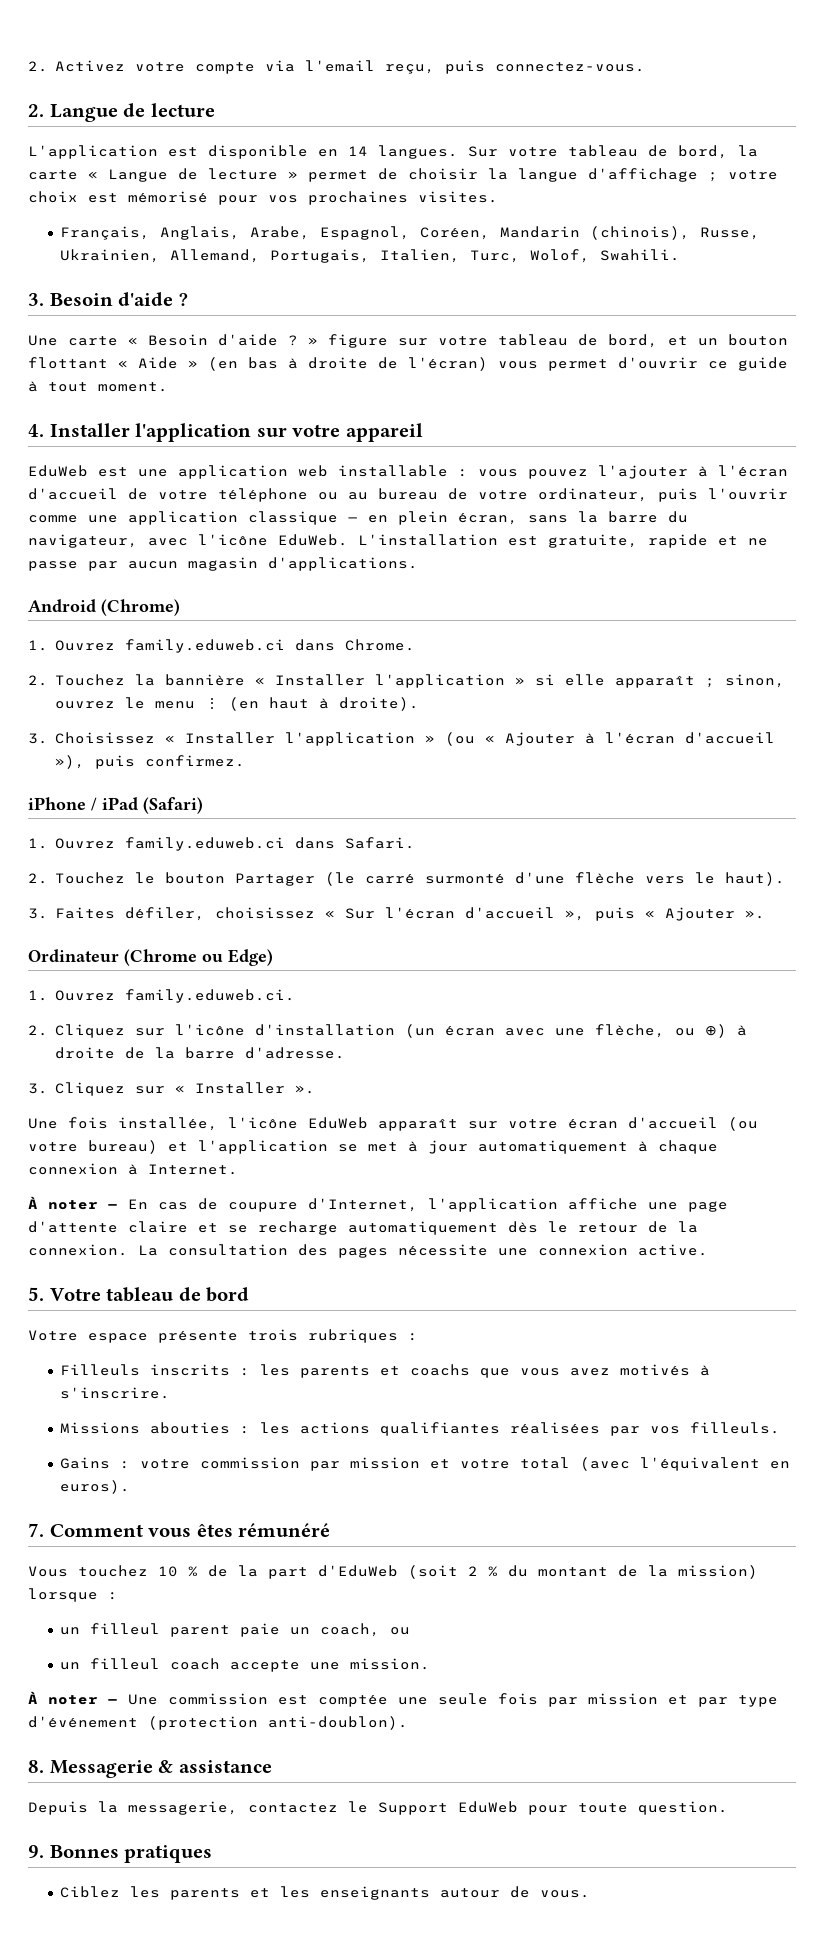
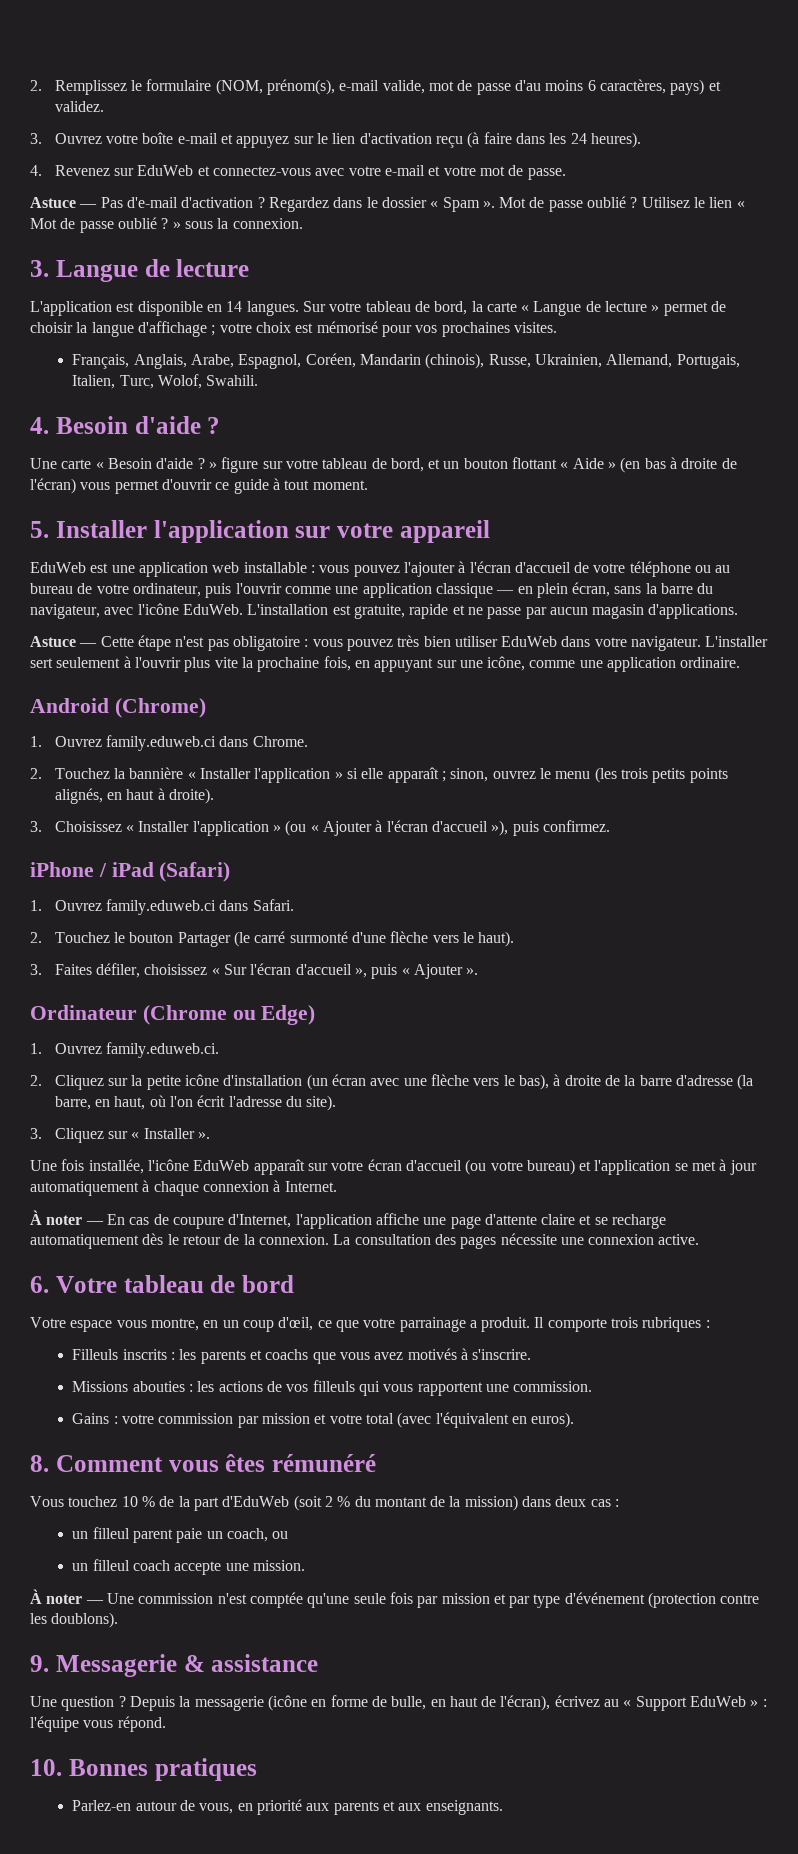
- 2. Activez votre compte via l'email reçu, puis connectez-vous.
- 2. Langue de lecture
+ 2. Remplissez le formulaire (NOM, prénom(s), e-mail valide, mot de passe d'au moins 6 caractères, pays) et validez.
+ 3. Ouvrez votre boîte e-mail et appuyez sur le lien d'activation reçu (à faire dans les 24 heures).
+ 4. Revenez sur EduWeb et connectez-vous avec votre e-mail et votre mot de passe.
+ Astuce — Pas d'e-mail d'activation ? Regardez dans le dossier « Spam ». Mot de passe oublié ? Utilisez le lien « Mot de passe oublié ? » sous la connexion.
+ 3. Langue de lecture
- 3. Besoin d'aide ?
+ 4. Besoin d'aide ?
- 4. Installer l'application sur votre appareil
+ 5. Installer l'application sur votre appareil
+ Astuce — Cette étape n'est pas obligatoire : vous pouvez très bien utiliser EduWeb dans votre navigateur. L'installer sert seulement à l'ouvrir plus vite la prochaine fois, en appuyant sur une icône, comme une application ordinaire.
- 2. Touchez la bannière « Installer l'application » si elle apparaît ; sinon, ouvrez le menu ⋮ (en haut à droite).
+ 2. Touchez la bannière « Installer l'application » si elle apparaît ; sinon, ouvrez le menu (les trois petits points alignés, en haut à droite).
- 2. Cliquez sur l'icône d'installation (un écran avec une flèche, ou ⊕) à droite de la barre d'adresse.
+ 2. Cliquez sur la petite icône d'installation (un écran avec une flèche vers le bas), à droite de la barre d'adresse (la barre, en haut, où l'on écrit l'adresse du site).
- 5. Votre tableau de bord
+ 6. Votre tableau de bord
- Votre espace présente trois rubriques :
+ Votre espace vous montre, en un coup d'œil, ce que votre parrainage a produit. Il comporte trois rubriques :
- Missions abouties : les actions qualifiantes réalisées par vos filleuls.
+ Missions abouties : les actions de vos filleuls qui vous rapportent une commission.
- 7. Comment vous êtes rémunéré
+ 8. Comment vous êtes rémunéré
- Vous touchez 10 % de la part d'EduWeb (soit 2 % du montant de la mission) lorsque :
+ Vous touchez 10 % de la part d'EduWeb (soit 2 % du montant de la mission) dans deux cas :
- À noter — Une commission est comptée une seule fois par mission et par type d'événement (protection anti-doublon).
- 8. Messagerie & assistance
+ À noter — Une commission n'est comptée qu'une seule fois par mission et par type d'événement (protection contre les doublons).
+ 9. Messagerie & assistance
- Depuis la messagerie, contactez le Support EduWeb pour toute question.
- 9. Bonnes pratiques
- Ciblez les parents et les enseignants autour de vous.
+ Une question ? Depuis la messagerie (icône en forme de bulle, en haut de l'écran), écrivez au « Support EduWeb » : l'équipe vous répond.
+ 10. Bonnes pratiques
+ Parlez-en autour de vous, en priorité aux parents et aux enseignants.

